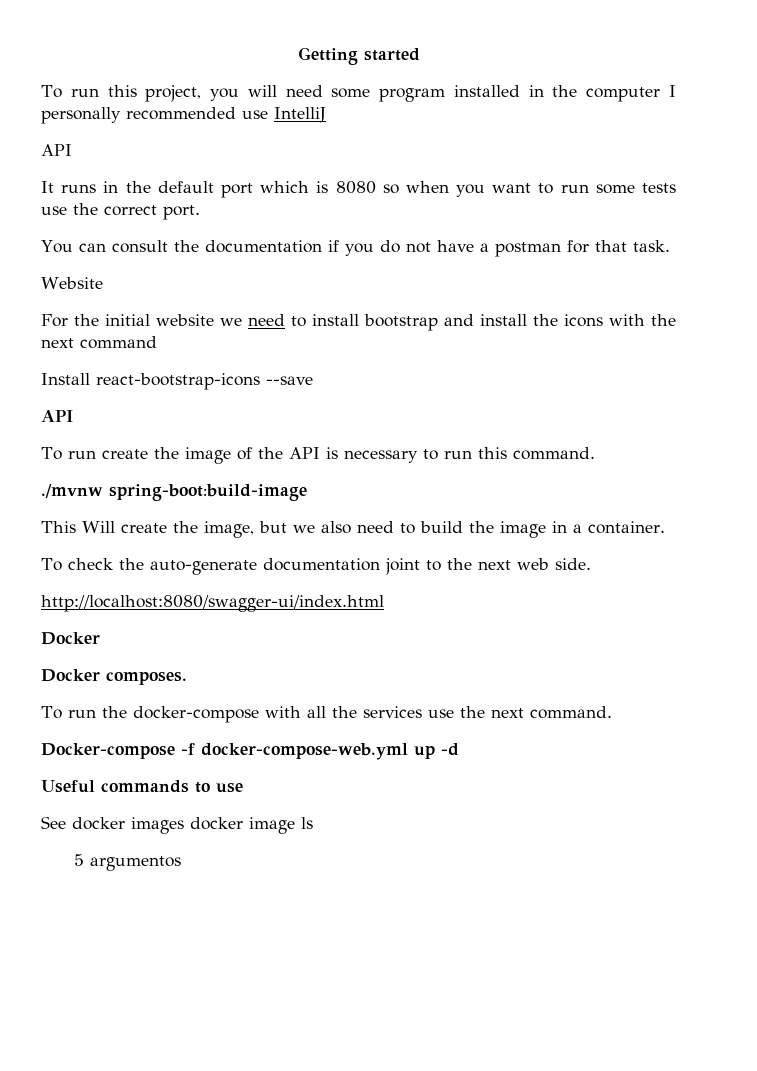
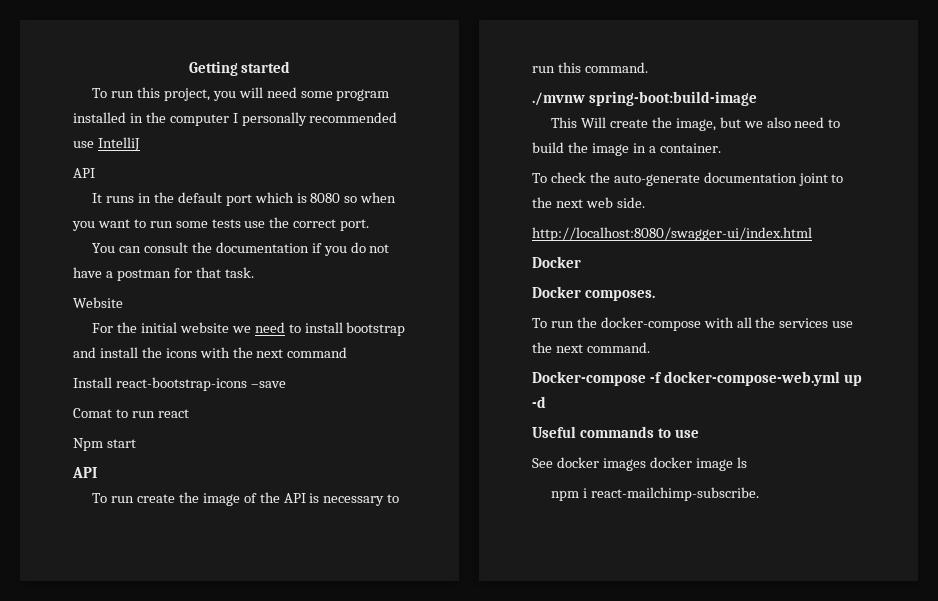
- Install react-bootstrap-icons --save
+ Install react-bootstrap-icons –save
+ Comat to run react
+ Npm start
- 5 argumentos
+ npm i react-mailchimp-subscribe.

